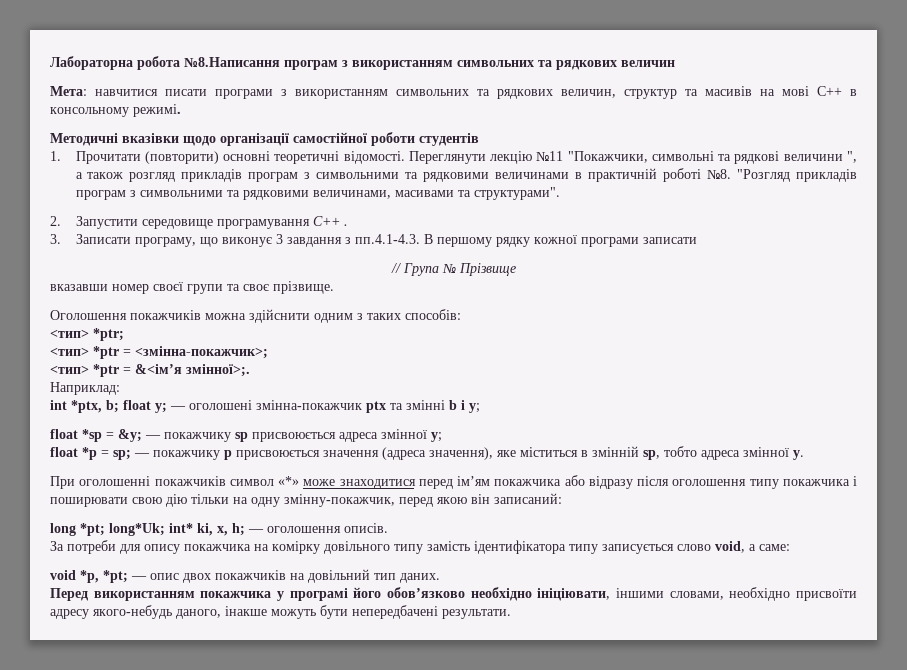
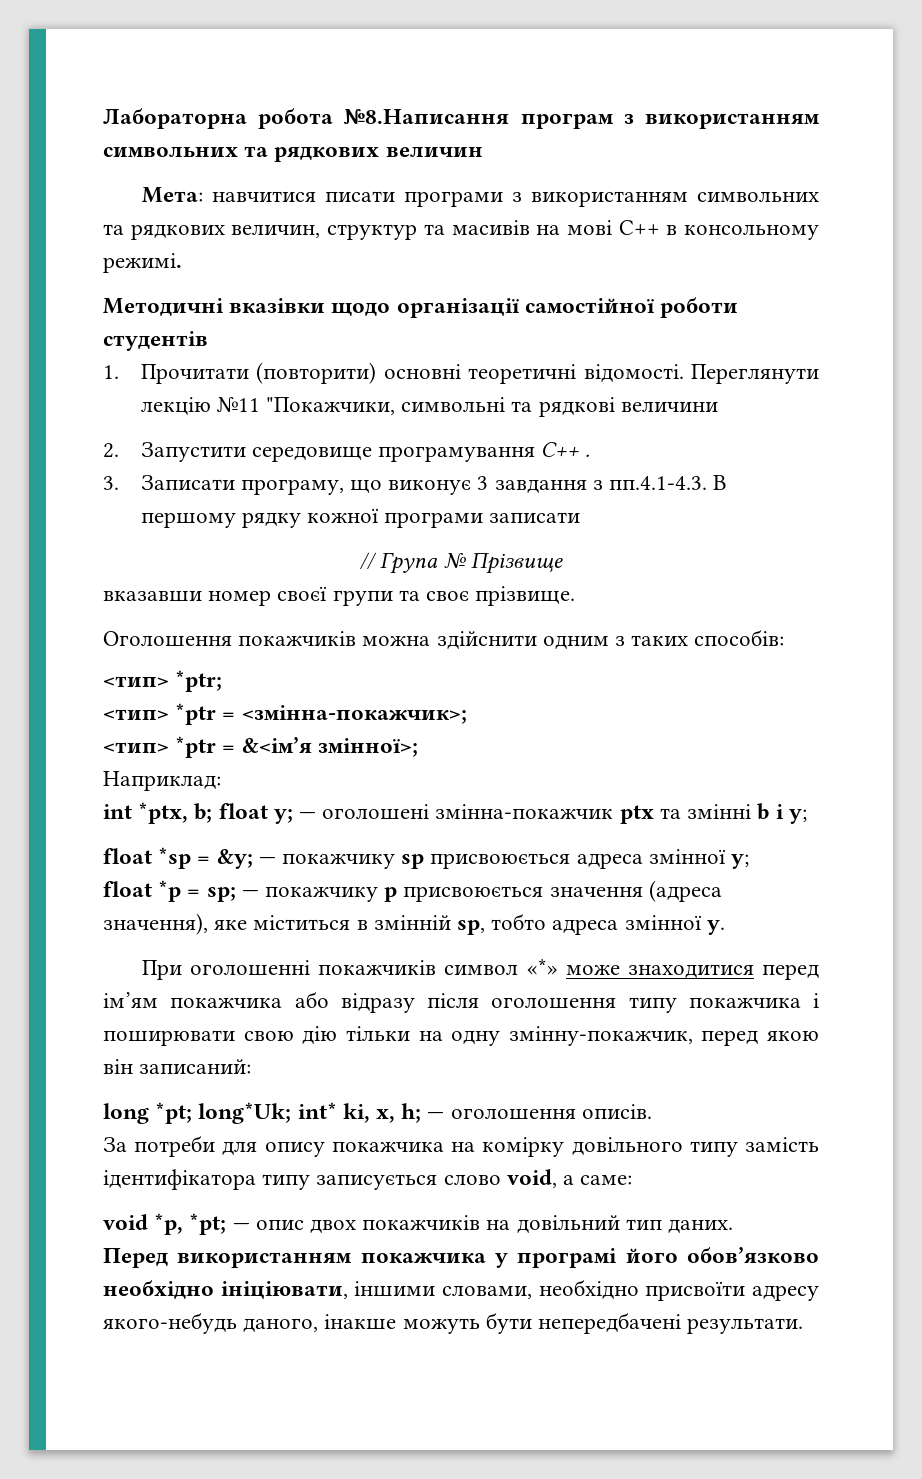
- Переглянути лекцію №11 "Покажчики, символьні та рядкові величини ", а також розгляд прикладів програм з символьними та рядковими величинами в практичній роботі №8. "Розгляд прикладів програм з символьними та рядковими величинами, масивами та структурами".
+ Переглянути лекцію №11 "Покажчики, символьні та рядкові величини
- <тип> *ptr = &<ім’я змінної>;.
+ <тип> *ptr = &<ім’я змінної>;

